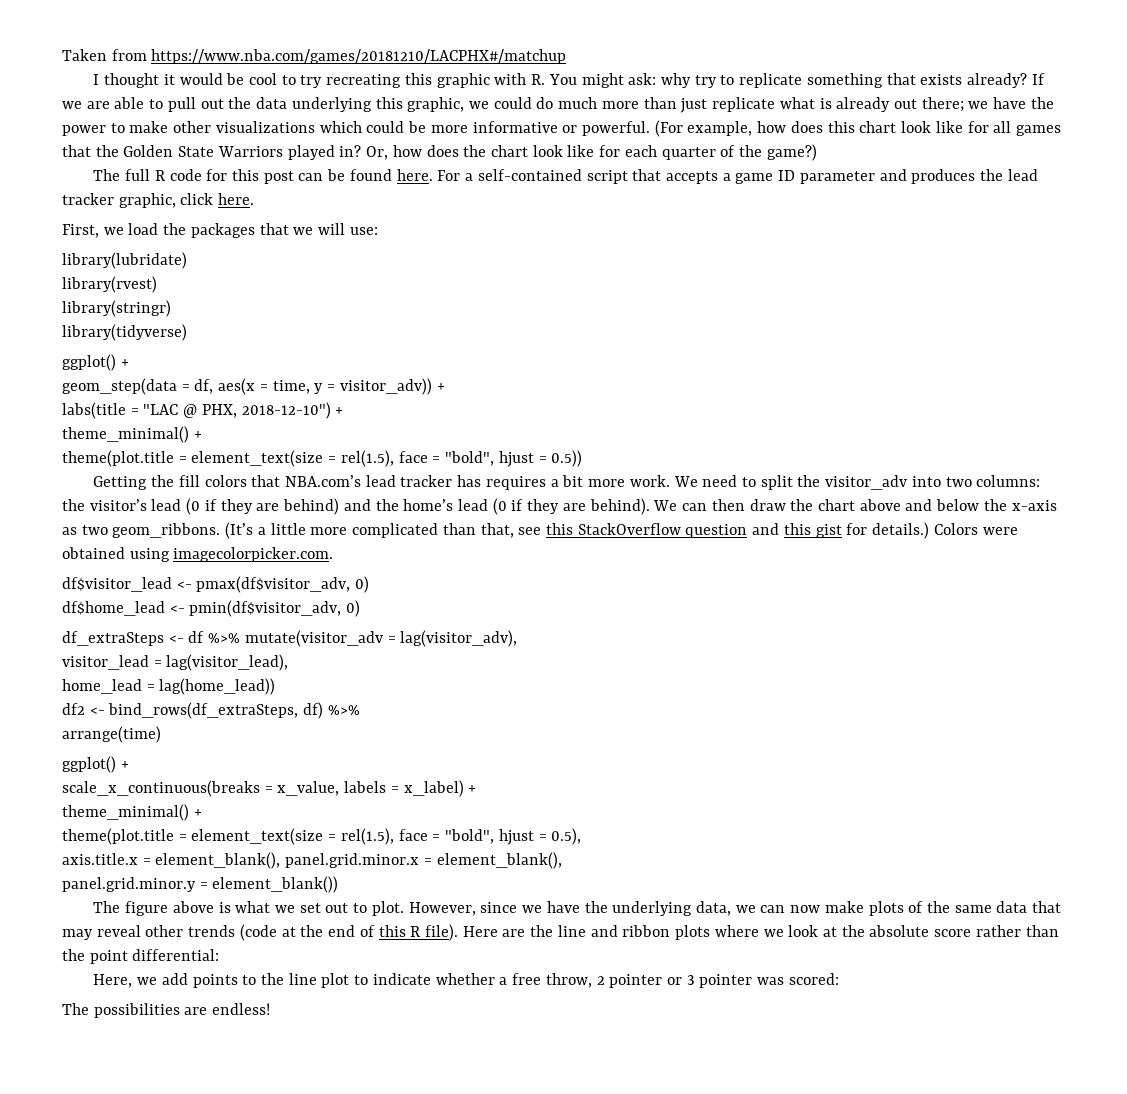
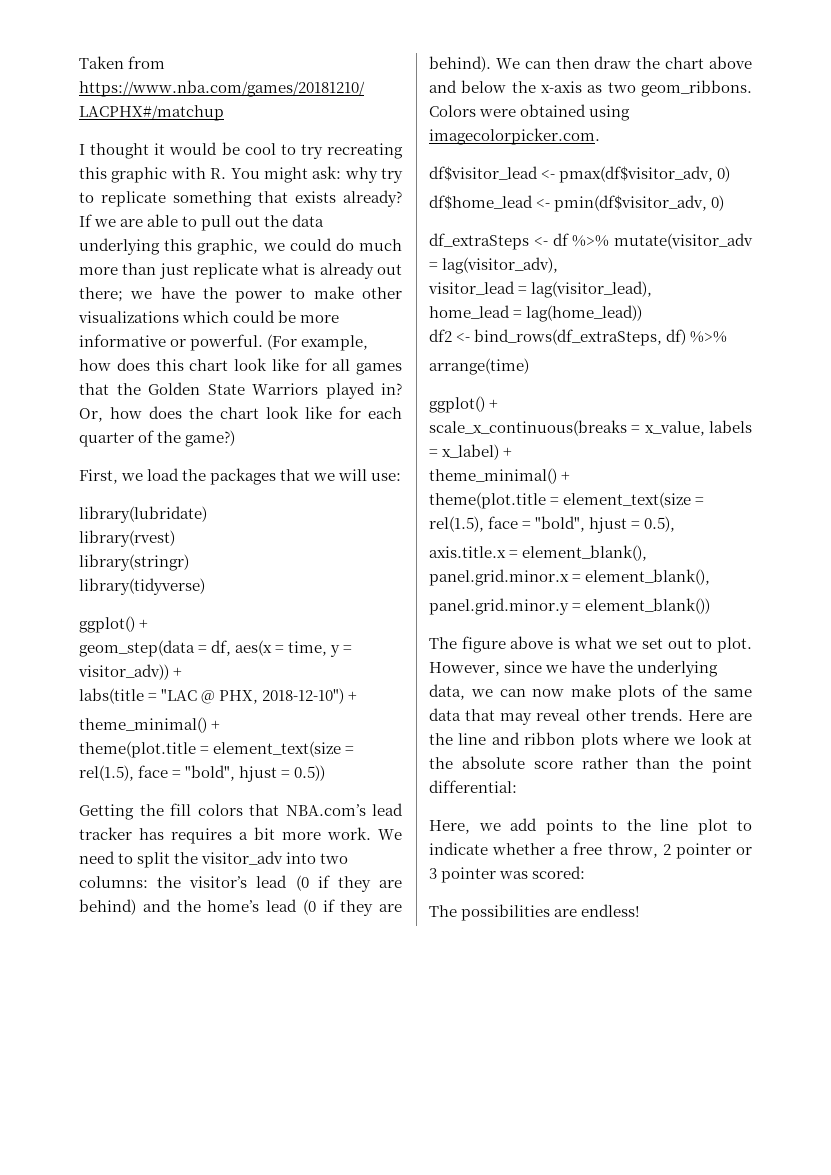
- The full R code for this post can be found here. For a self-contained script that accepts a game ID parameter and produces the lead tracker graphic, click here.
- (It’s a little more complicated than that, see this StackOverflow question and this gist for details.)
- However, since we have the underlying data, we can now make plots of the same data that may reveal other trends (code at the end of this R file).
+ However, since we have the underlying data, we can now make plots of the same data that may reveal other trends.

